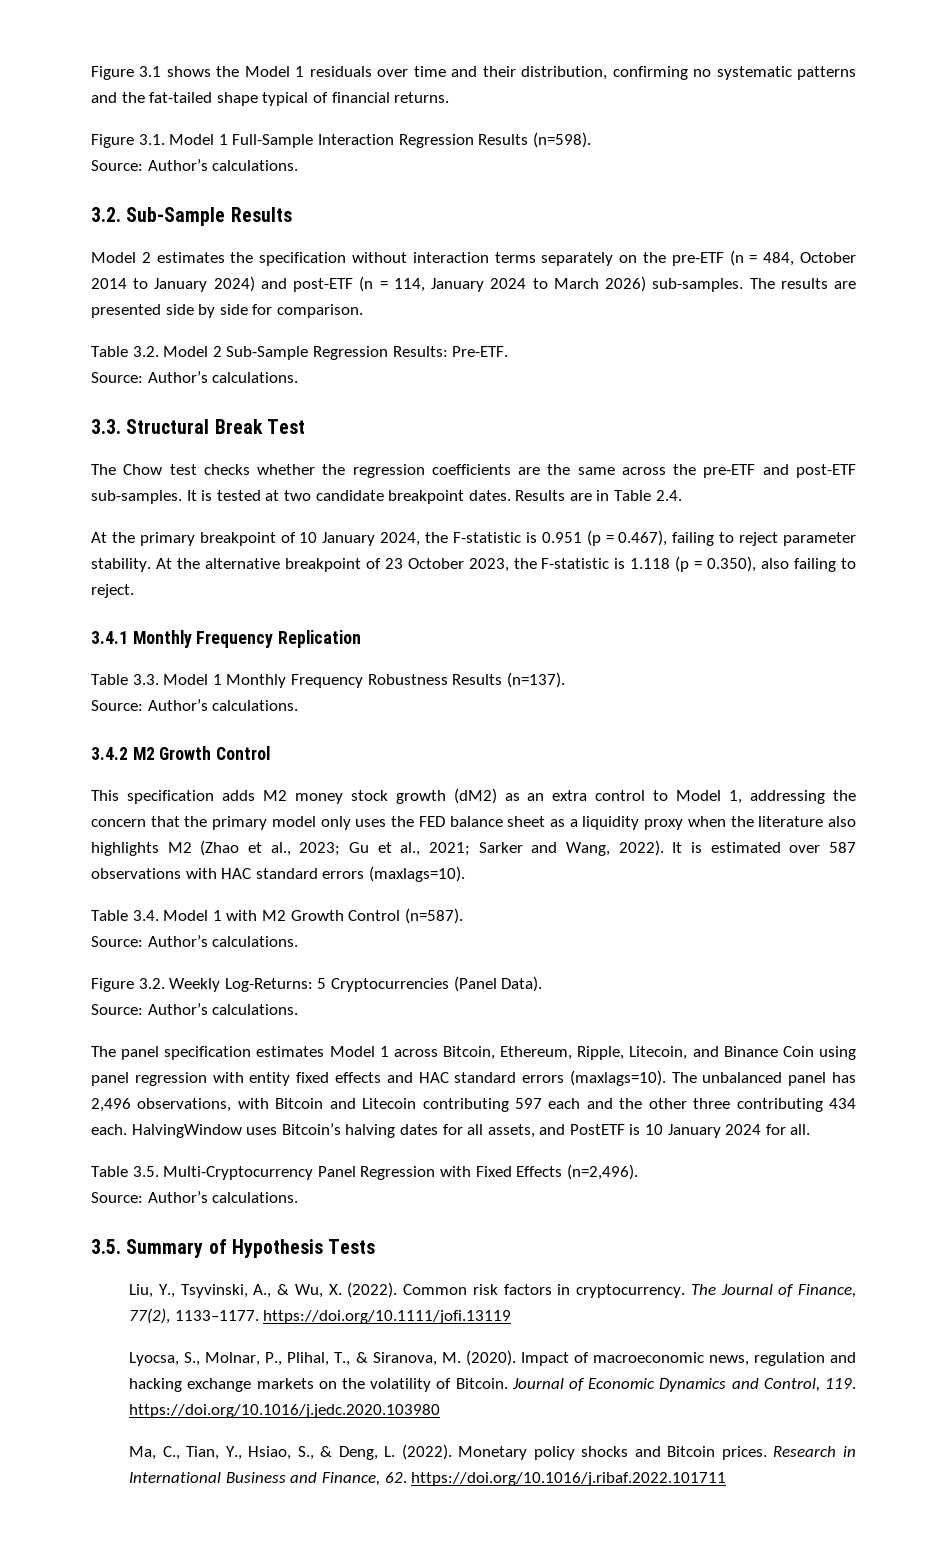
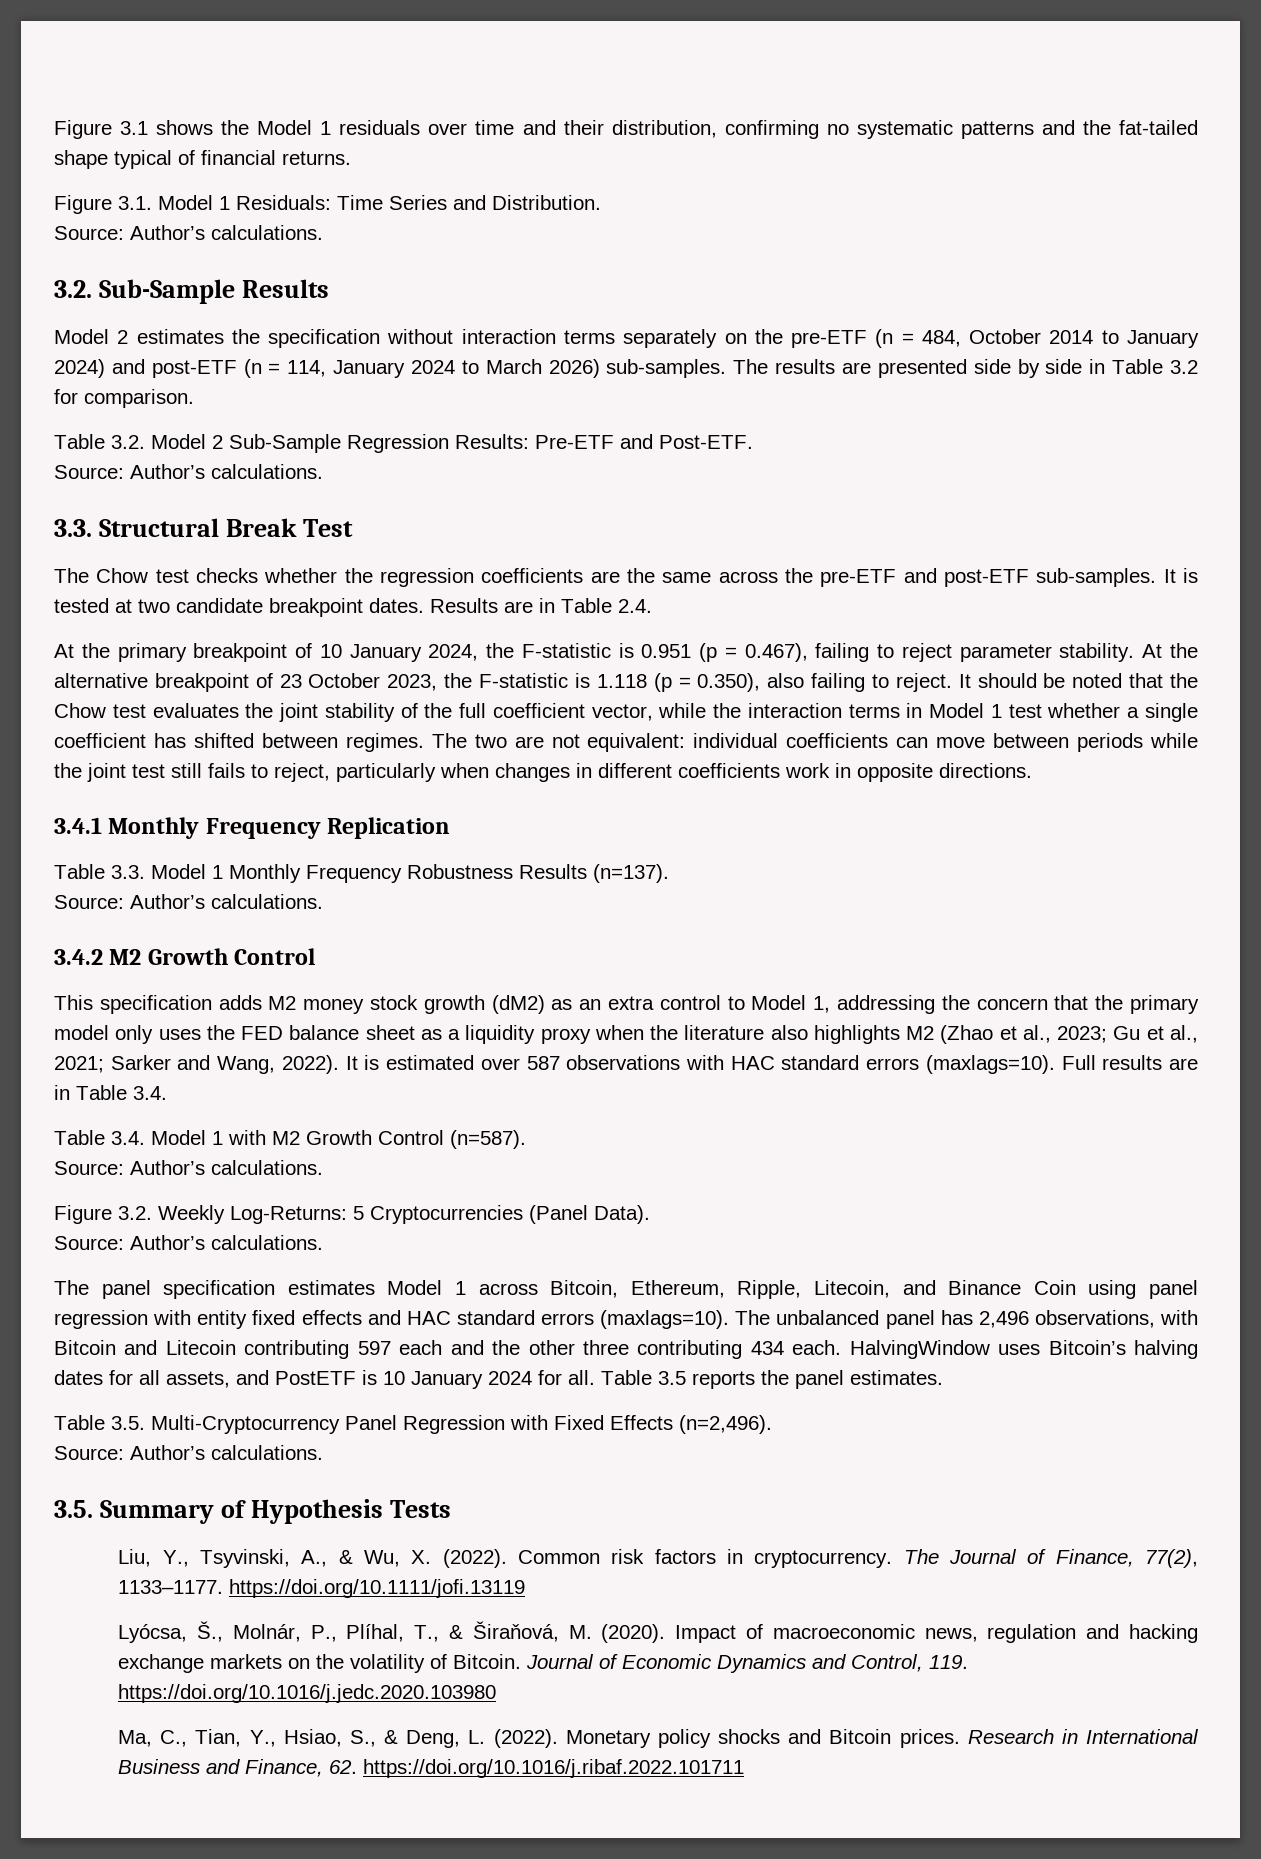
- Figure 3.1. Model 1 Full-Sample Interaction Regression Results (n=598).
+ Figure 3.1. Model 1 Residuals: Time Series and Distribution.
- The results are presented side by side for comparison.
+ The results are presented side by side in Table 3.2 for comparison.
- Table 3.2. Model 2 Sub-Sample Regression Results: Pre-ETF.
+ Table 3.2. Model 2 Sub-Sample Regression Results: Pre-ETF and Post-ETF.
+ It should be noted that the Chow test evaluates the joint stability of the full coefficient vector, while the interaction terms in Model 1 test whether a single coefficient has shifted between regimes. The two are not equivalent: individual coefficients can move between periods while the joint test still fails to reject, particularly when changes in different coefficients work in opposite directions.
+ Full results are in Table 3.4.
+ Table 3.5 reports the panel estimates.
- Lyocsa, S., Molnar, P., Plihal, T., & Siranova, M. (2020).
+ Lyócsa, Š., Molnár, P., Plíhal, T., & Širaňová, M. (2020).

